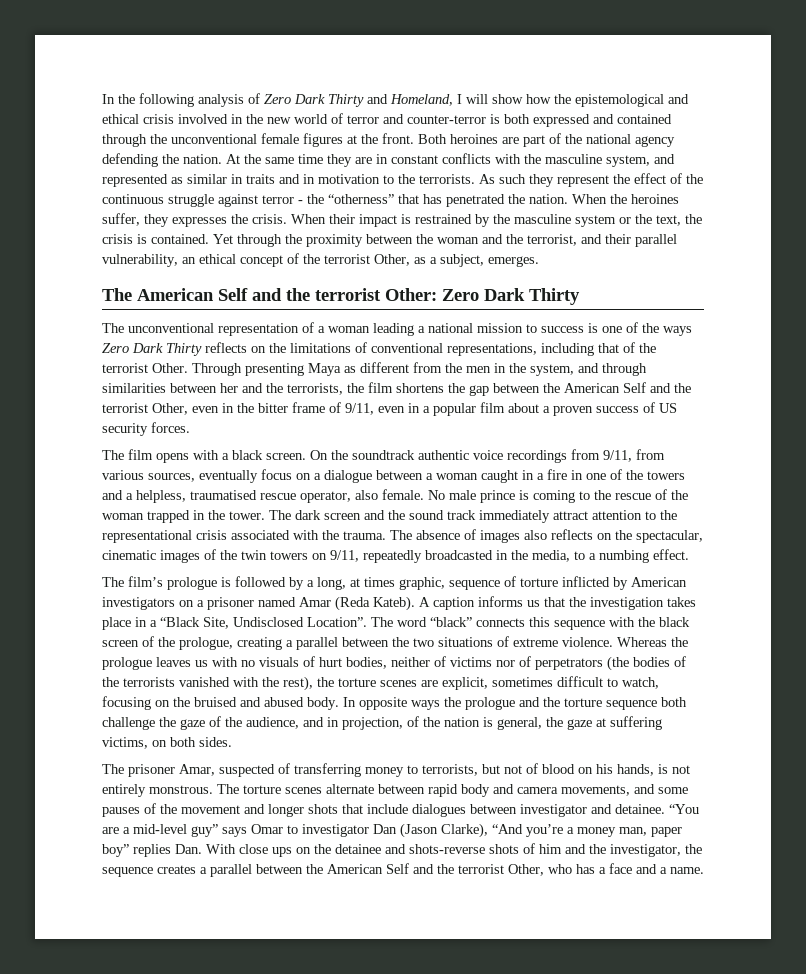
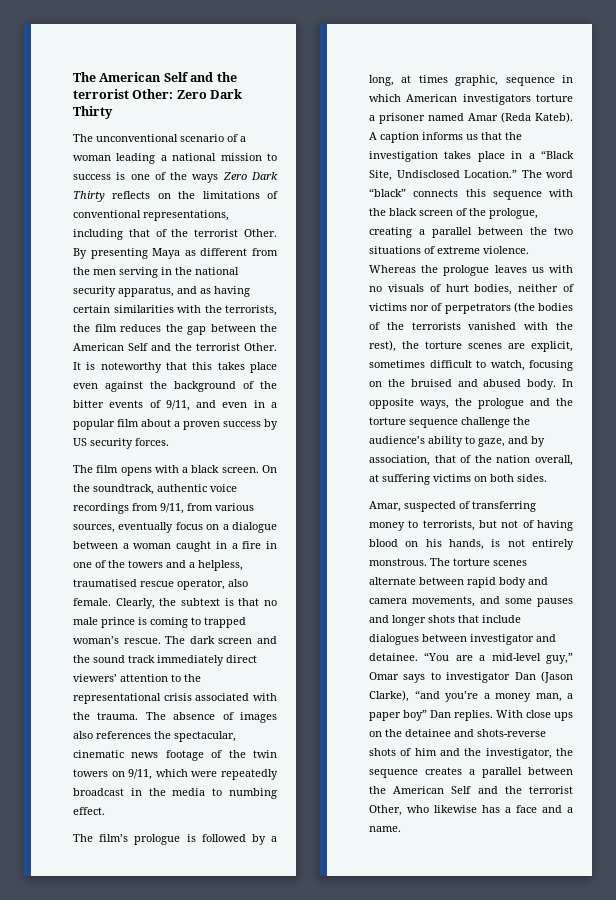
- In the following analysis of Zero Dark Thirty and Homeland, I will show how the epistemological and ethical crisis involved in the new world of terror and counter-terror is both expressed and contained through the unconventional female figures at the front. Both heroines are part of the national agency defending the nation. At the same time they are in constant conflicts with the masculine system, and represented as similar in traits and in motivation to the terrorists. As such they represent the effect of the continuous struggle against terror - the “otherness” that has penetrated the nation. When the heroines suffer, they expresses the crisis. When their impact is restrained by the masculine system or the text, the crisis is contained. Yet through the proximity between the woman and the terrorist, and their parallel vulnerability, an ethical concept of the terrorist Other, as a subject, emerges.
- The unconventional representation of a woman leading a national mission to success is one of the ways Zero Dark Thirty reflects on the limitations of conventional representations, including that of the terrorist Other.
+ The unconventional scenario of a woman leading a national mission to success is one of the ways Zero Dark Thirty reflects on the limitations of conventional representations, including that of the terrorist Other.
- Through presenting Maya as different from the men in the system, and through similarities between her and the terrorists, the film shortens the gap between the American Self and the terrorist Other, even in the bitter frame of 9/11, even in a popular film about a proven success of US security forces.
+ By presenting Maya as different from the men serving in the national security apparatus, and as having certain similarities with the terrorists, the film reduces the gap between the American Self and the terrorist Other. It is noteworthy that this takes place even against the background of the bitter events of 9/11, and even in a popular film about a proven success by US security forces.
- On the soundtrack authentic voice recordings from 9/11, from various sources, eventually focus on a dialogue between a woman caught in a fire in one of the towers and a helpless, traumatised rescue operator, also female.
+ On the soundtrack, authentic voice recordings from 9/11, from various sources, eventually focus on a dialogue between a woman caught in a fire in one of the towers and a helpless, traumatised rescue operator, also female.
- No male prince is coming to the rescue of the woman trapped in the tower.
+ Clearly, the subtext is that no male prince is coming to trapped woman’s rescue.
- The dark screen and the sound track immediately attract attention to the representational crisis associated with the trauma.
+ The dark screen and the sound track immediately direct viewers’ attention to the representational crisis associated with the trauma.
- The absence of images also reflects on the spectacular, cinematic images of the twin towers on 9/11, repeatedly broadcasted in the media, to a numbing effect.
+ The absence of images also references the spectacular, cinematic news footage of the twin towers on 9/11, which were repeatedly broadcast in the media to numbing effect.
- The film’s prologue is followed by a long, at times graphic, sequence of torture inflicted by American investigators on a prisoner named Amar (Reda Kateb).
+ The film’s prologue is followed by a long, at times graphic, sequence in which American investigators torture a prisoner named Amar (Reda Kateb).
- A caption informs us that the investigation takes place in a “Black Site, Undisclosed Location”.
+ A caption informs us that the investigation takes place in a “Black Site, Undisclosed Location.”
- In opposite ways the prologue and the torture sequence both challenge the gaze of the audience, and in projection, of the nation is general, the gaze at suffering victims, on both sides.
+ In opposite ways, the prologue and the torture sequence challenge the audience’s ability to gaze, and by association, that of the nation overall, at suffering victims on both sides.
- The prisoner Amar, suspected of transferring money to terrorists, but not of blood on his hands, is not entirely monstrous.
+ Amar, suspected of transferring money to terrorists, but not of having blood on his hands, is not entirely monstrous.
- The torture scenes alternate between rapid body and camera movements, and some pauses of the movement and longer shots that include dialogues between investigator and detainee.
+ The torture scenes alternate between rapid body and camera movements, and some pauses and longer shots that include dialogues between investigator and detainee.
- “You are a mid-level guy” says Omar to investigator Dan (Jason Clarke), “And you’re a money man, paper boy” replies Dan. With close ups on the detainee and shots-reverse shots of him and the investigator, the sequence creates a parallel between the American Self and the terrorist Other, who has a face and a name.
+ “You are a mid-level guy,” Omar says to investigator Dan (Jason Clarke), “and you’re a money man, a paper boy” Dan replies. With close ups on the detainee and shots-reverse shots of him and the investigator, the sequence creates a parallel between the American Self and the terrorist Other, who likewise has a face and a name.

